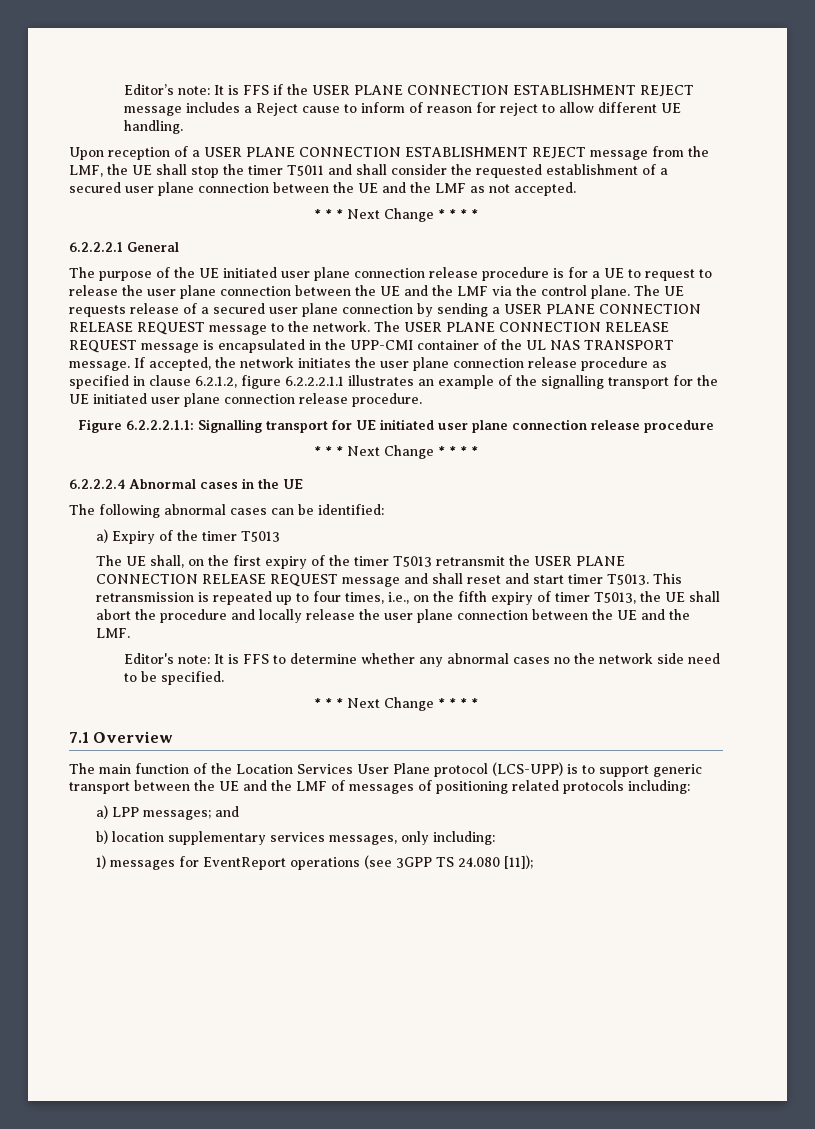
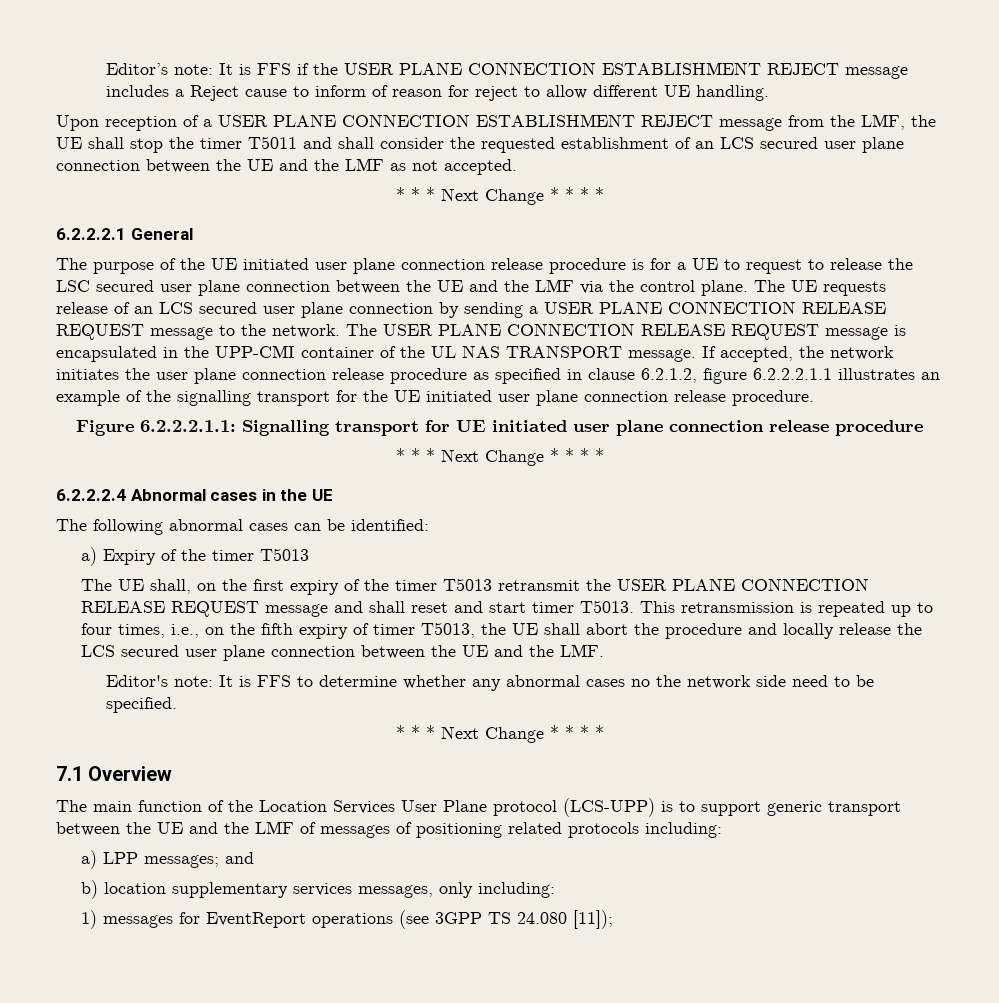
- Upon reception of a USER PLANE CONNECTION ESTABLISHMENT REJECT message from the LMF, the UE shall stop the timer T5011 and shall consider the requested establishment of a secured user plane connection between the UE and the LMF as not accepted.
+ Upon reception of a USER PLANE CONNECTION ESTABLISHMENT REJECT message from the LMF, the UE shall stop the timer T5011 and shall consider the requested establishment of an LCS secured user plane connection between the UE and the LMF as not accepted.
- The purpose of the UE initiated user plane connection release procedure is for a UE to request to release the user plane connection between the UE and the LMF via the control plane.
+ The purpose of the UE initiated user plane connection release procedure is for a UE to request to release the LSC secured user plane connection between the UE and the LMF via the control plane.
- The UE requests release of a secured user plane connection by sending a USER PLANE CONNECTION RELEASE REQUEST message to the network.
+ The UE requests release of an LCS secured user plane connection by sending a USER PLANE CONNECTION RELEASE REQUEST message to the network.
- This retransmission is repeated up to four times, i.e., on the fifth expiry of timer T5013, the UE shall abort the procedure and locally release the user plane connection between the UE and the LMF.
+ This retransmission is repeated up to four times, i.e., on the fifth expiry of timer T5013, the UE shall abort the procedure and locally release the LCS secured user plane connection between the UE and the LMF.

